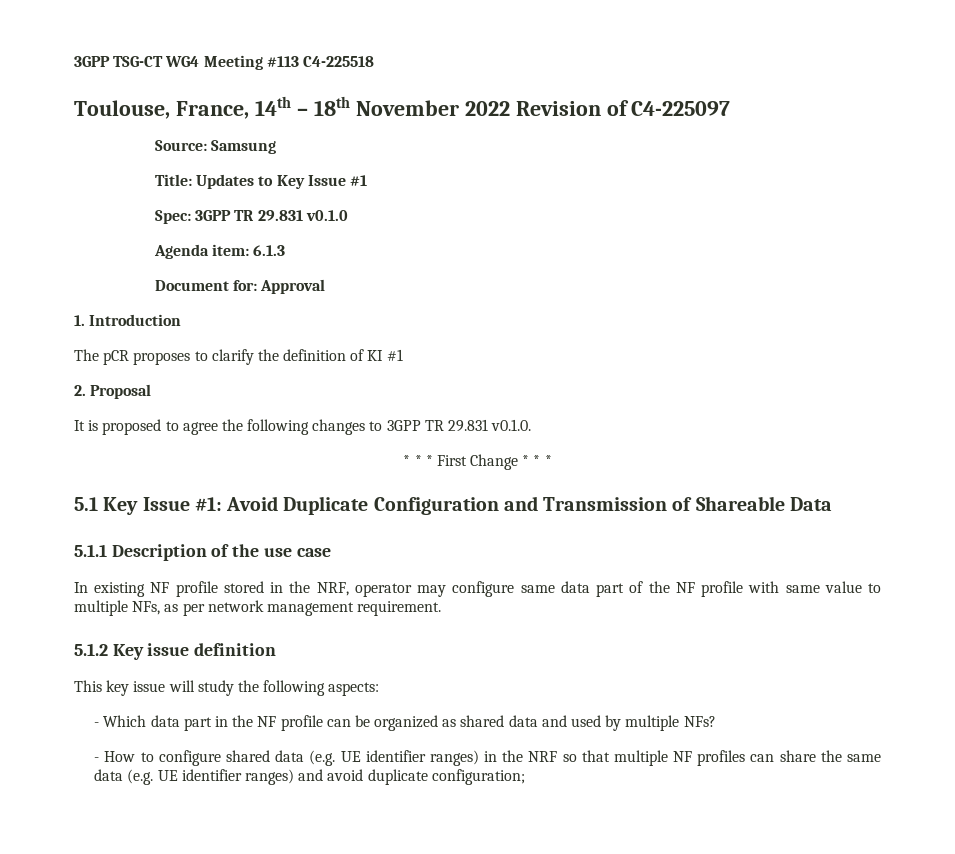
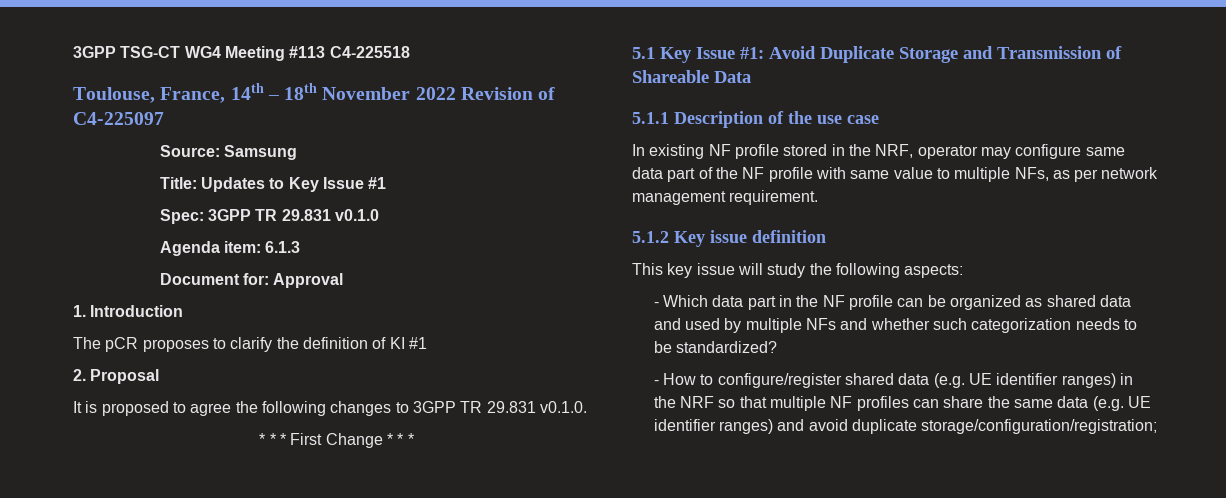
- 5.1 Key Issue #1: Avoid Duplicate Configuration and Transmission of Shareable Data
+ 5.1 Key Issue #1: Avoid Duplicate Storage and Transmission of Shareable Data
- - Which data part in the NF profile can be organized as shared data and used by multiple NFs?
+ - Which data part in the NF profile can be organized as shared data and used by multiple NFs and whether such categorization needs to be standardized?
- - How to configure shared data (e.g. UE identifier ranges) in the NRF so that multiple NF profiles can share the same data (e.g. UE identifier ranges) and avoid duplicate configuration;
+ - How to configure/register shared data (e.g. UE identifier ranges) in the NRF so that multiple NF profiles can share the same data (e.g. UE identifier ranges) and avoid duplicate storage/configuration/registration;

